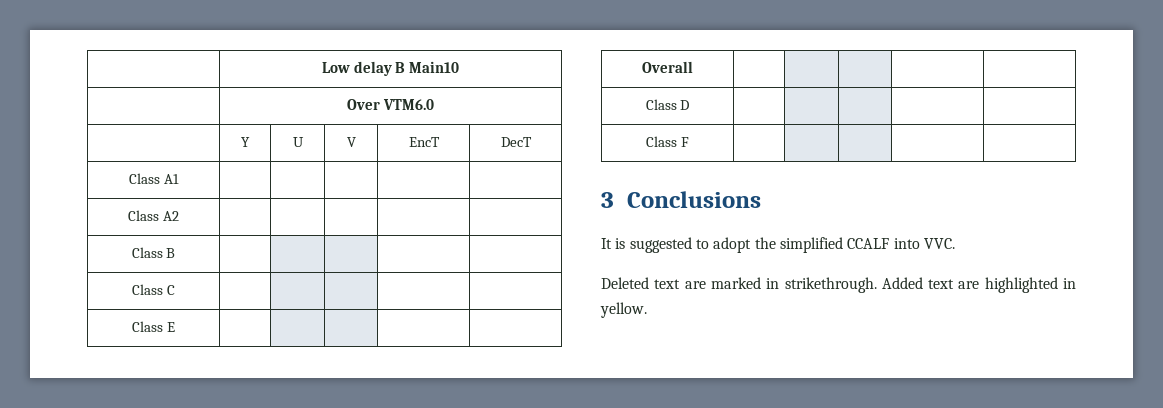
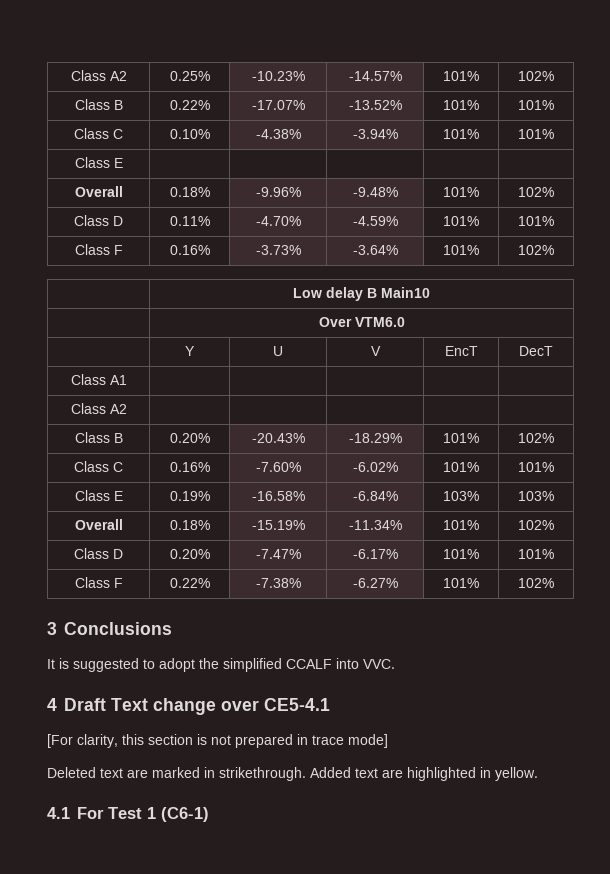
+ Class A2 | 0.25% | -10.23% | -14.57% | 101% | 102%
+ Class B | 0.22% | -17.07% | -13.52% | 101% | 101%
+ Class C | 0.10% | -4.38% | -3.94% | 101% | 101%
+ Class E | | | | |
+ Overall | 0.18% | -9.96% | -9.48% | 101% | 102%
+ Class D | 0.11% | -4.70% | -4.59% | 101% | 101%
+ Class F | 0.16% | -3.73% | -3.64% | 101% | 102%
- Class B | | | | |
- Class C | | | | |
- Class E | | | | |
- Overall | | | | |
- Class D | | | | |
- Class F | | | | |
+ Class B | 0.20% | -20.43% | -18.29% | 101% | 102%
+ Class C | 0.16% | -7.60% | -6.02% | 101% | 101%
+ Class E | 0.19% | -16.58% | -6.84% | 103% | 103%
+ Overall | 0.18% | -15.19% | -11.34% | 101% | 102%
+ Class D | 0.20% | -7.47% | -6.17% | 101% | 101%
+ Class F | 0.22% | -7.38% | -6.27% | 101% | 102%
+ 4 Draft Text change over CE5-4.1
+ [For clarity, this section is not prepared in trace mode]
+ 4.1 For Test 1 (C6-1)

